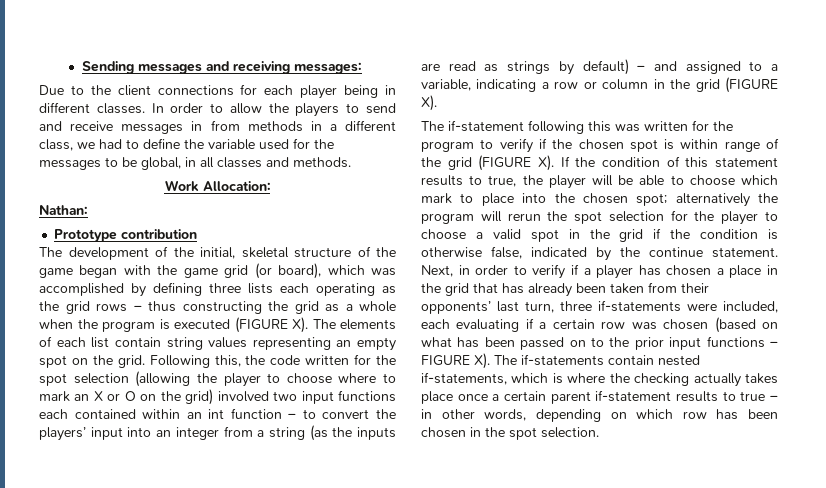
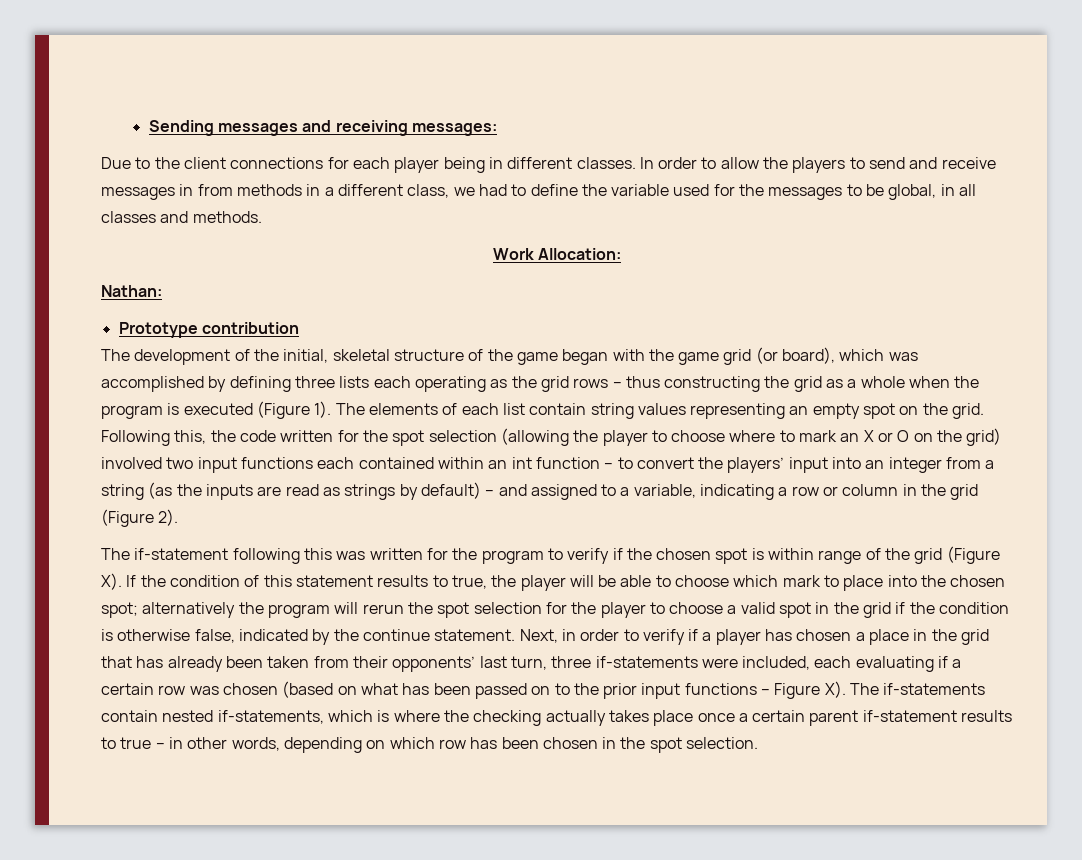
- The development of the initial, skeletal structure of the game began with the game grid (or board), which was accomplished by defining three lists each operating as the grid rows – thus constructing the grid as a whole when the program is executed (FIGURE X). The elements of each list contain string values representing an empty spot on the grid.
+ The development of the initial, skeletal structure of the game began with the game grid (or board), which was accomplished by defining three lists each operating as the grid rows – thus constructing the grid as a whole when the program is executed (Figure 1). The elements of each list contain string values representing an empty spot on the grid.
- Following this, the code written for the spot selection (allowing the player to choose where to mark an X or O on the grid) involved two input functions each contained within an int function – to convert the players’ input into an integer from a string (as the inputs are read as strings by default) – and assigned to a variable, indicating a row or column in the grid (FIGURE X).
+ Following this, the code written for the spot selection (allowing the player to choose where to mark an X or O on the grid) involved two input functions each contained within an int function – to convert the players’ input into an integer from a string (as the inputs are read as strings by default) – and assigned to a variable, indicating a row or column in the grid (Figure 2).
- The if-statement following this was written for the program to verify if the chosen spot is within range of the grid (FIGURE X). If the condition of this statement results to true, the player will be able to choose which mark to place into the chosen spot;
+ The if-statement following this was written for the program to verify if the chosen spot is within range of the grid (Figure X). If the condition of this statement results to true, the player will be able to choose which mark to place into the chosen spot;
- Next, in order to verify if a player has chosen a place in the grid that has already been taken from their opponents’ last turn, three if-statements were included, each evaluating if a certain row was chosen (based on what has been passed on to the prior input functions – FIGURE X). The if-statements contain nested if-statements, which is where the checking actually takes place once a certain parent if-statement results to true – in other words, depending on which row has been chosen in the spot selection.
+ Next, in order to verify if a player has chosen a place in the grid that has already been taken from their opponents’ last turn, three if-statements were included, each evaluating if a certain row was chosen (based on what has been passed on to the prior input functions – Figure X). The if-statements contain nested if-statements, which is where the checking actually takes place once a certain parent if-statement results to true – in other words, depending on which row has been chosen in the spot selection.

